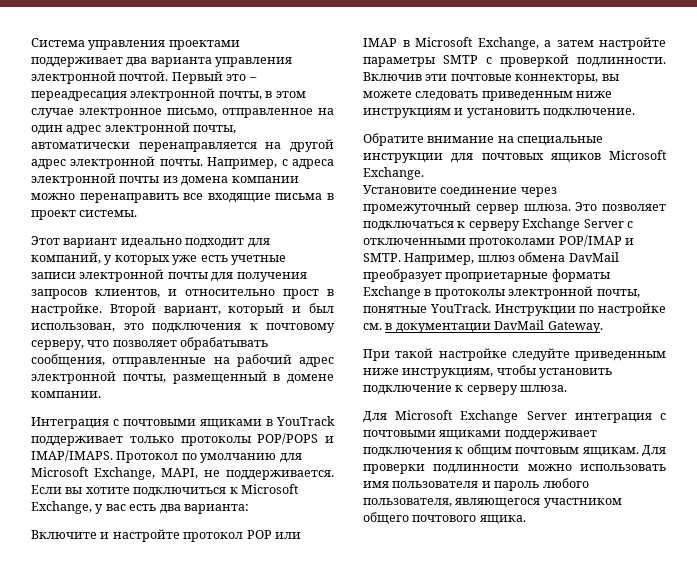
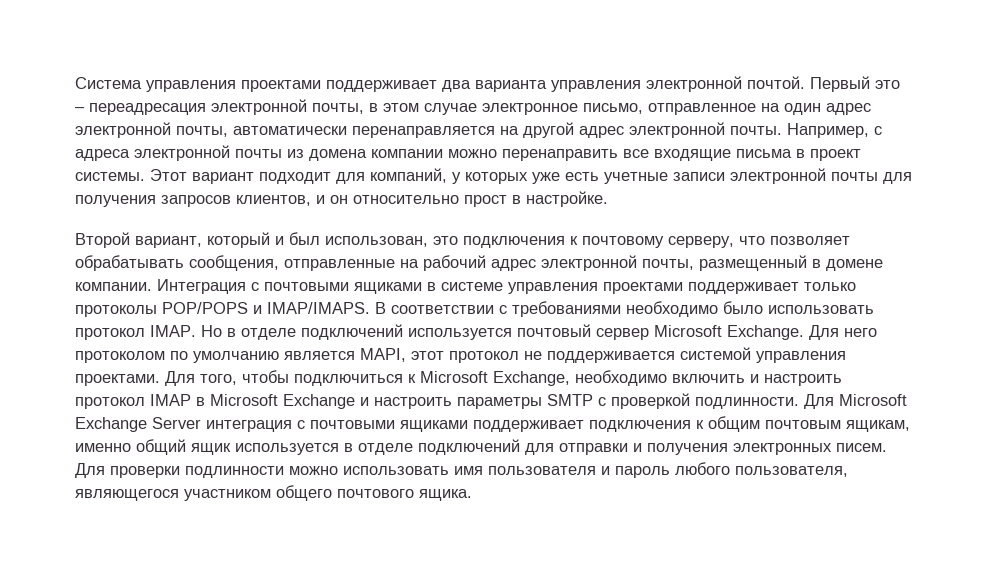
- Например, с адреса электронной почты из домена компании можно перенаправить все входящие письма в проект системы.
- Этот вариант идеально подходит для компаний, у которых уже есть учетные записи электронной почты для получения запросов клиентов, и относительно прост в настройке. Второй вариант, который и был использован, это подключения к почтовому серверу, что позволяет обрабатывать сообщения, отправленные на рабочий адрес электронной почты, размещенный в домене компании.
- Интеграция с почтовыми ящиками в YouTrack поддерживает только протоколы POP/POPS и IMAP/IMAPS.
+ Например, с адреса электронной почты из домена компании можно перенаправить все входящие письма в проект системы. Этот вариант подходит для компаний, у которых уже есть учетные записи электронной почты для получения запросов клиентов, и он относительно прост в настройке.
+ Второй вариант, который и был использован, это подключения к почтовому серверу, что позволяет обрабатывать сообщения, отправленные на рабочий адрес электронной почты, размещенный в домене компании. Интеграция с почтовыми ящиками в системе управления проектами поддерживает только протоколы POP/POPS и IMAP/IMAPS.
- Протокол по умолчанию для Microsoft Exchange, MAPI, не поддерживается. Если вы хотите подключиться к Microsoft Exchange, у вас есть два варианта:
- Включите и настройте протокол POP или IMAP в Microsoft Exchange, а затем настройте параметры SMTP с проверкой подлинности. Включив эти почтовые коннекторы, вы можете следовать приведенным ниже инструкциям и установить подключение.
- Обратите внимание на специальные инструкции для почтовых ящиков Microsoft Exchange.
- Установите соединение через промежуточный сервер шлюза. Это позволяет подключаться к серверу Exchange Server с отключенными протоколами POP/IMAP и SMTP. Например, шлюз обмена DavMail преобразует проприетарные форматы Exchange в протоколы электронной почты, понятные YouTrack. Инструкции по настройке см. в документации DavMail Gateway.
- При такой настройке следуйте приведенным ниже инструкциям, чтобы установить подключение к серверу шлюза.
- Для Microsoft Exchange Server интеграция с почтовыми ящиками поддерживает подключения к общим почтовым ящикам.
+ В соответствии с требованиями необходимо было использовать протокол IMAP. Но в отделе подключений используется почтовый сервер Microsoft Exchange. Для него протоколом по умолчанию является MAPI, этот протокол не поддерживается системой управления проектами. Для того, чтобы подключиться к Microsoft Exchange, необходимо включить и настроить протокол IMAP в Microsoft Exchange и настроить параметры SMTP с проверкой подлинности. Для Microsoft Exchange Server интеграция с почтовыми ящиками поддерживает подключения к общим почтовым ящикам, именно общий ящик используется в отделе подключений для отправки и получения электронных писем.

